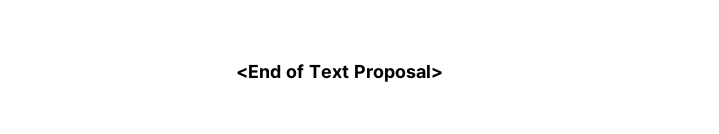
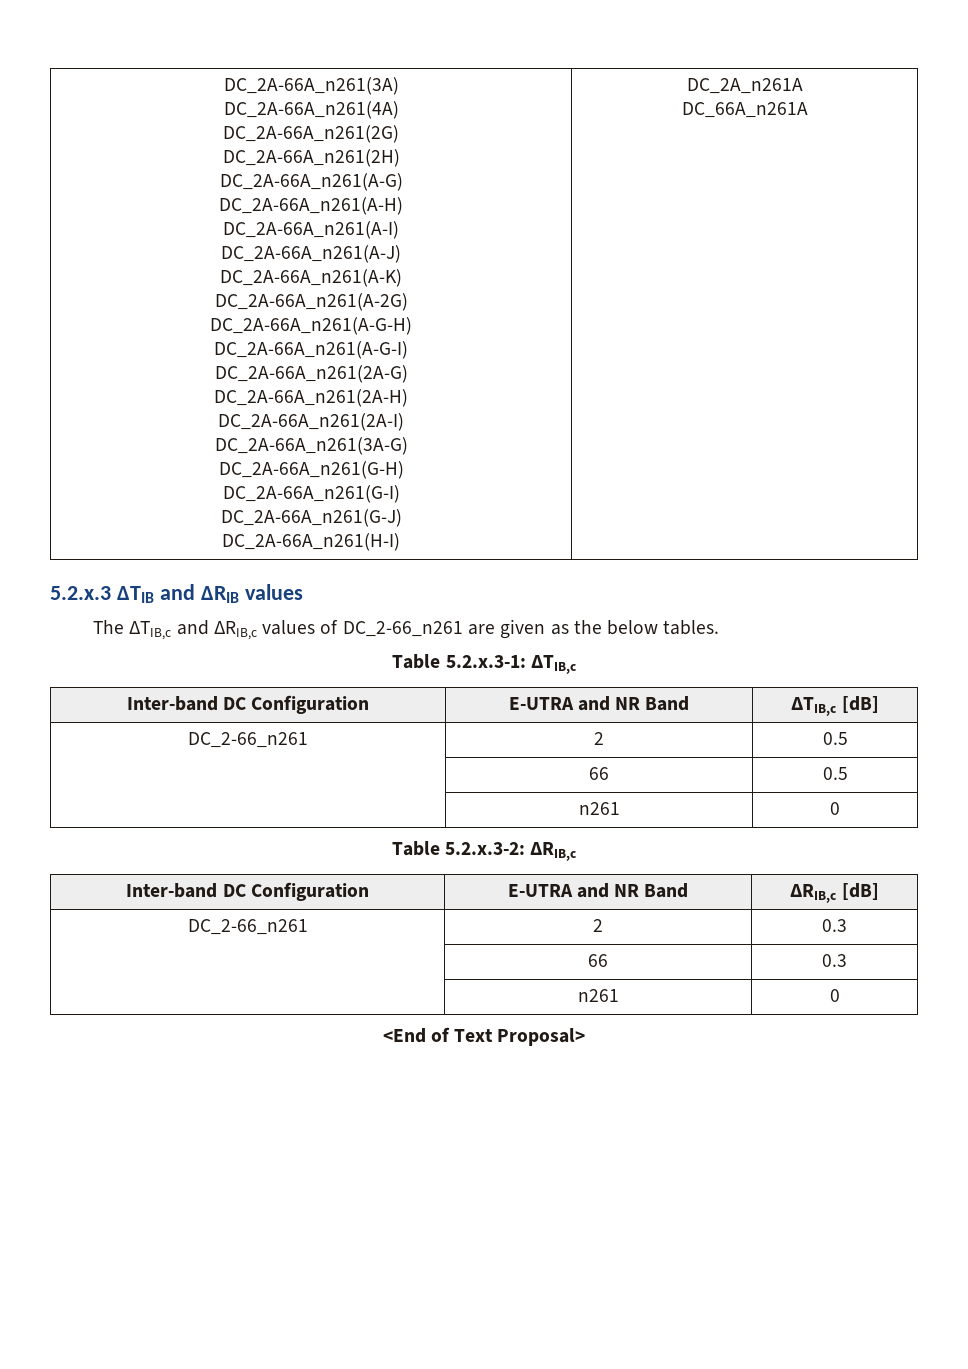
+ DC_2A-66A_n261(3A)
+ DC_2A-66A_n261(4A)
+ DC_2A-66A_n261(2G)
+ DC_2A-66A_n261(2H)
+ DC_2A-66A_n261(A-G)
+ DC_2A-66A_n261(A-H)
+ DC_2A-66A_n261(A-I)
+ DC_2A-66A_n261(A-J)
+ DC_2A-66A_n261(A-K)
+ DC_2A-66A_n261(A-2G)
+ DC_2A-66A_n261(A-G-H)
+ DC_2A-66A_n261(A-G-I)
+ DC_2A-66A_n261(2A-G)
+ DC_2A-66A_n261(2A-H)
+ DC_2A-66A_n261(2A-I)
+ DC_2A-66A_n261(3A-G)
+ DC_2A-66A_n261(G-H)
+ DC_2A-66A_n261(G-I)
+ DC_2A-66A_n261(G-J)
+ DC_2A-66A_n261(H-I) | DC_2A_n261A
+ DC_66A_n261A
+ 5.2.x.3 ∆TIB and ∆RIB values
+ The ΔTIB,c and ΔRIB,c values of DC_2-66_n261 are given as the below tables.
+ Table 5.2.x.3-1: ΔTIB,c
+ Inter-band DC Configuration | E-UTRA and NR Band | ΔTIB,c [dB]
+ DC_2-66_n261 | 2 | 0.5
+ | 66 | 0.5
+ | n261 | 0
+ Table 5.2.x.3-2: ΔRIB,c
+ Inter-band DC Configuration | E-UTRA and NR Band | ΔRIB,c [dB]
+ DC_2-66_n261 | 2 | 0.3
+ | 66 | 0.3
+ | n261 | 0

